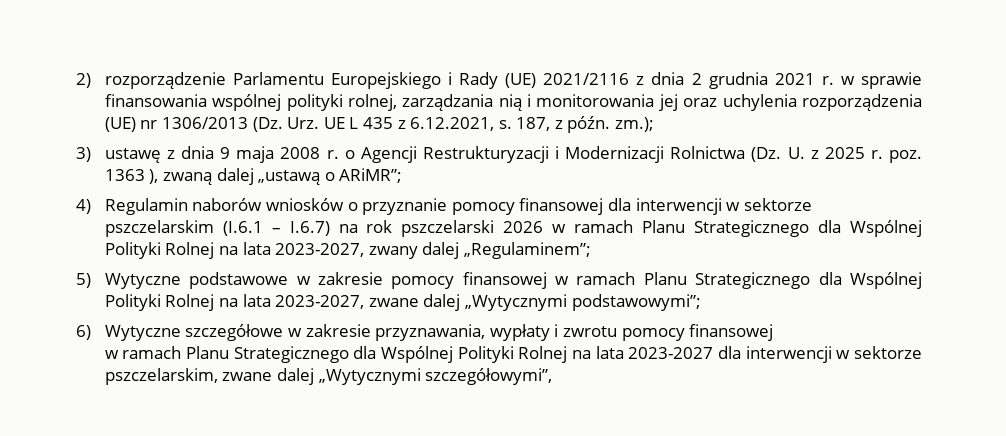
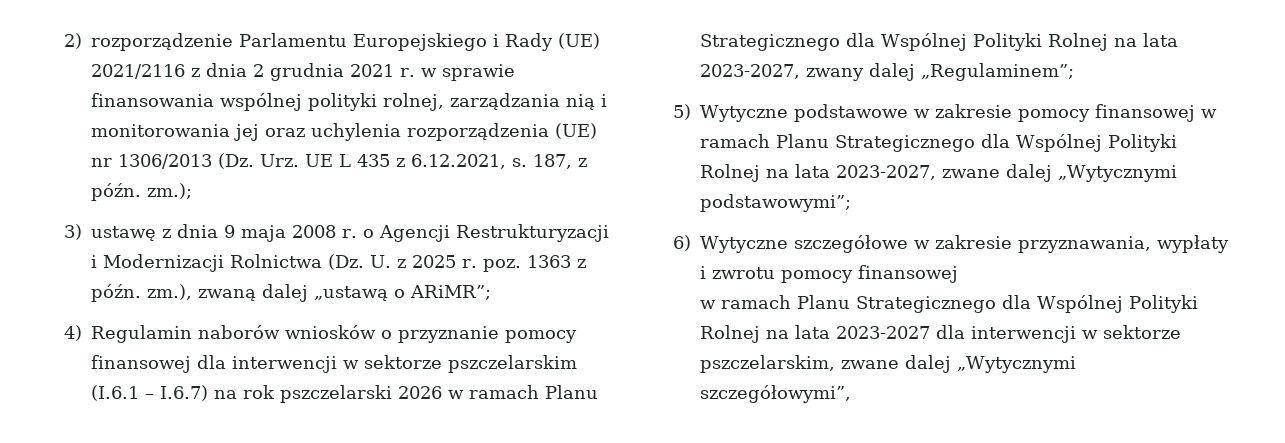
- 3) ustawę z dnia 9 maja 2008 r. o Agencji Restrukturyzacji i Modernizacji Rolnictwa (Dz. U. z 2025 r. poz. 1363 ), zwaną dalej „ustawą o ARiMR”;
+ 3) ustawę z dnia 9 maja 2008 r. o Agencji Restrukturyzacji i Modernizacji Rolnictwa (Dz. U. z 2025 r. poz. 1363 z późn. zm.), zwaną dalej „ustawą o ARiMR”;

